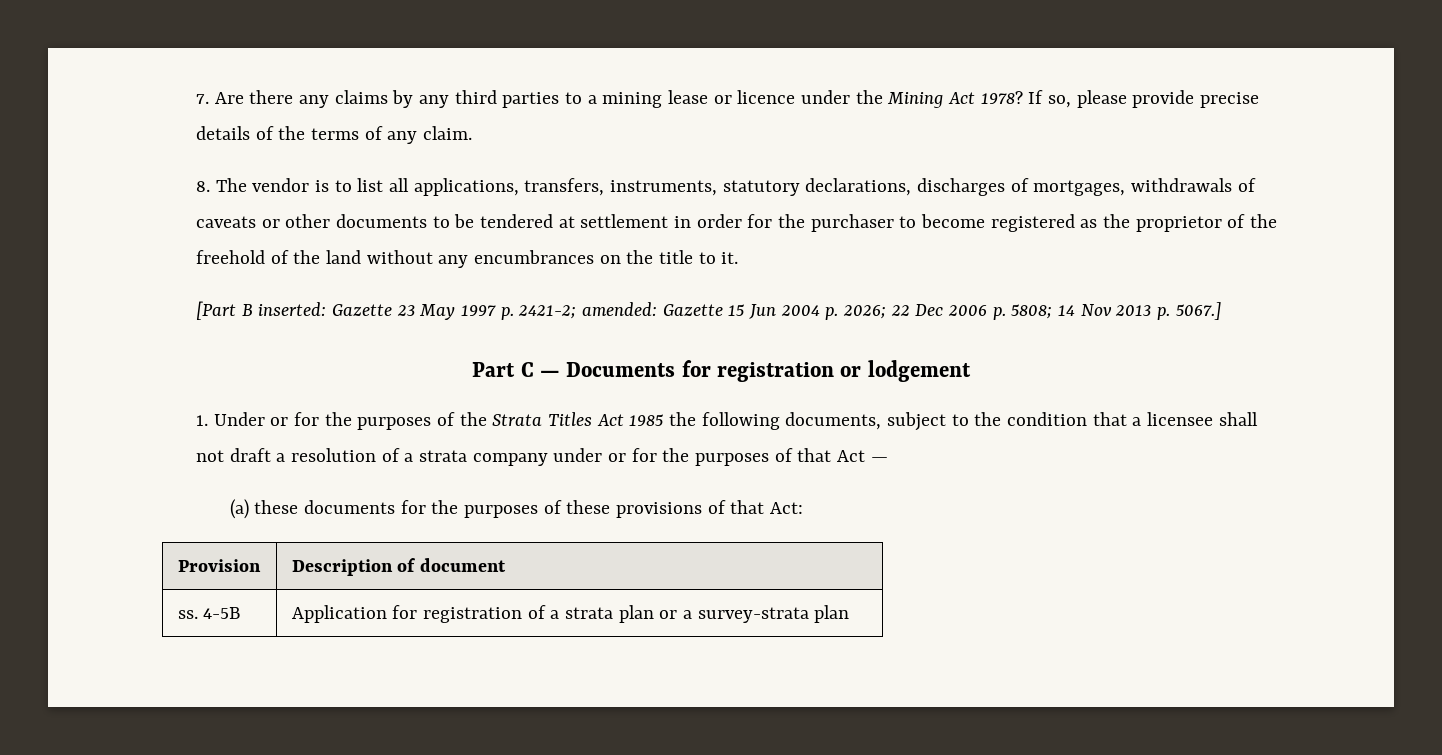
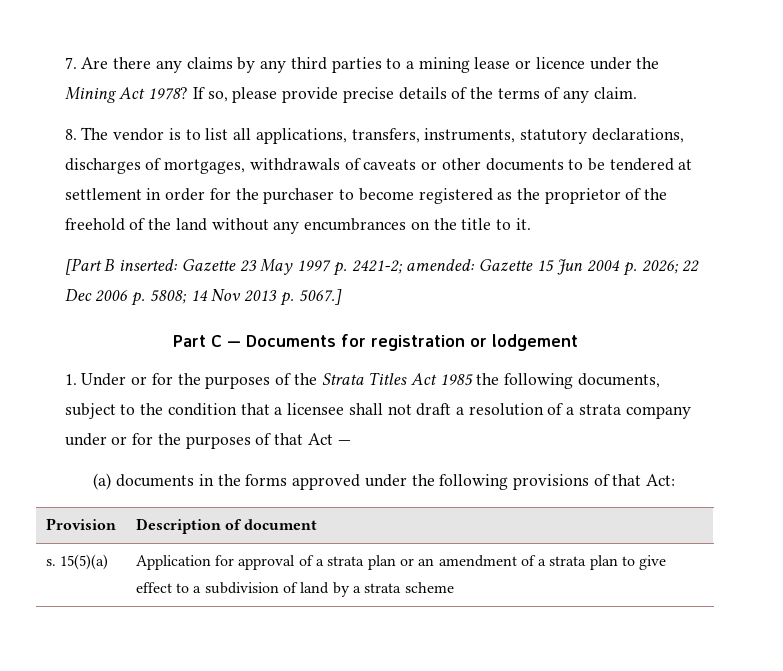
- (a) these documents for the purposes of these provisions of that Act:
+ (a) documents in the forms approved under the following provisions of that Act:
- ss. 4-5B | Application for registration of a strata plan or a survey-strata plan
+ s. 15(5)(a) | Application for approval of a strata plan or an amendment of a strata plan to give effect to a subdivision of land by a strata scheme

